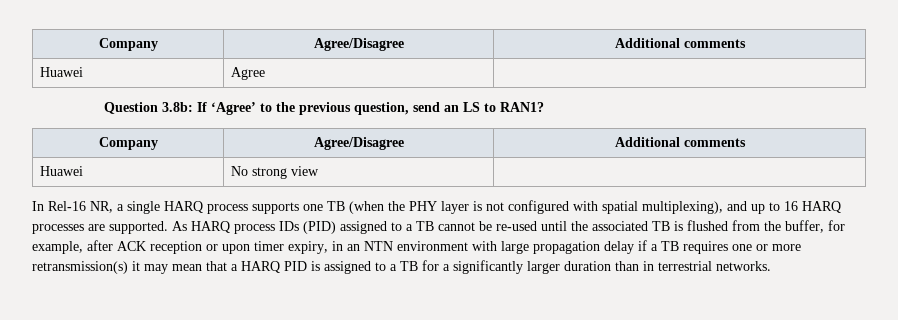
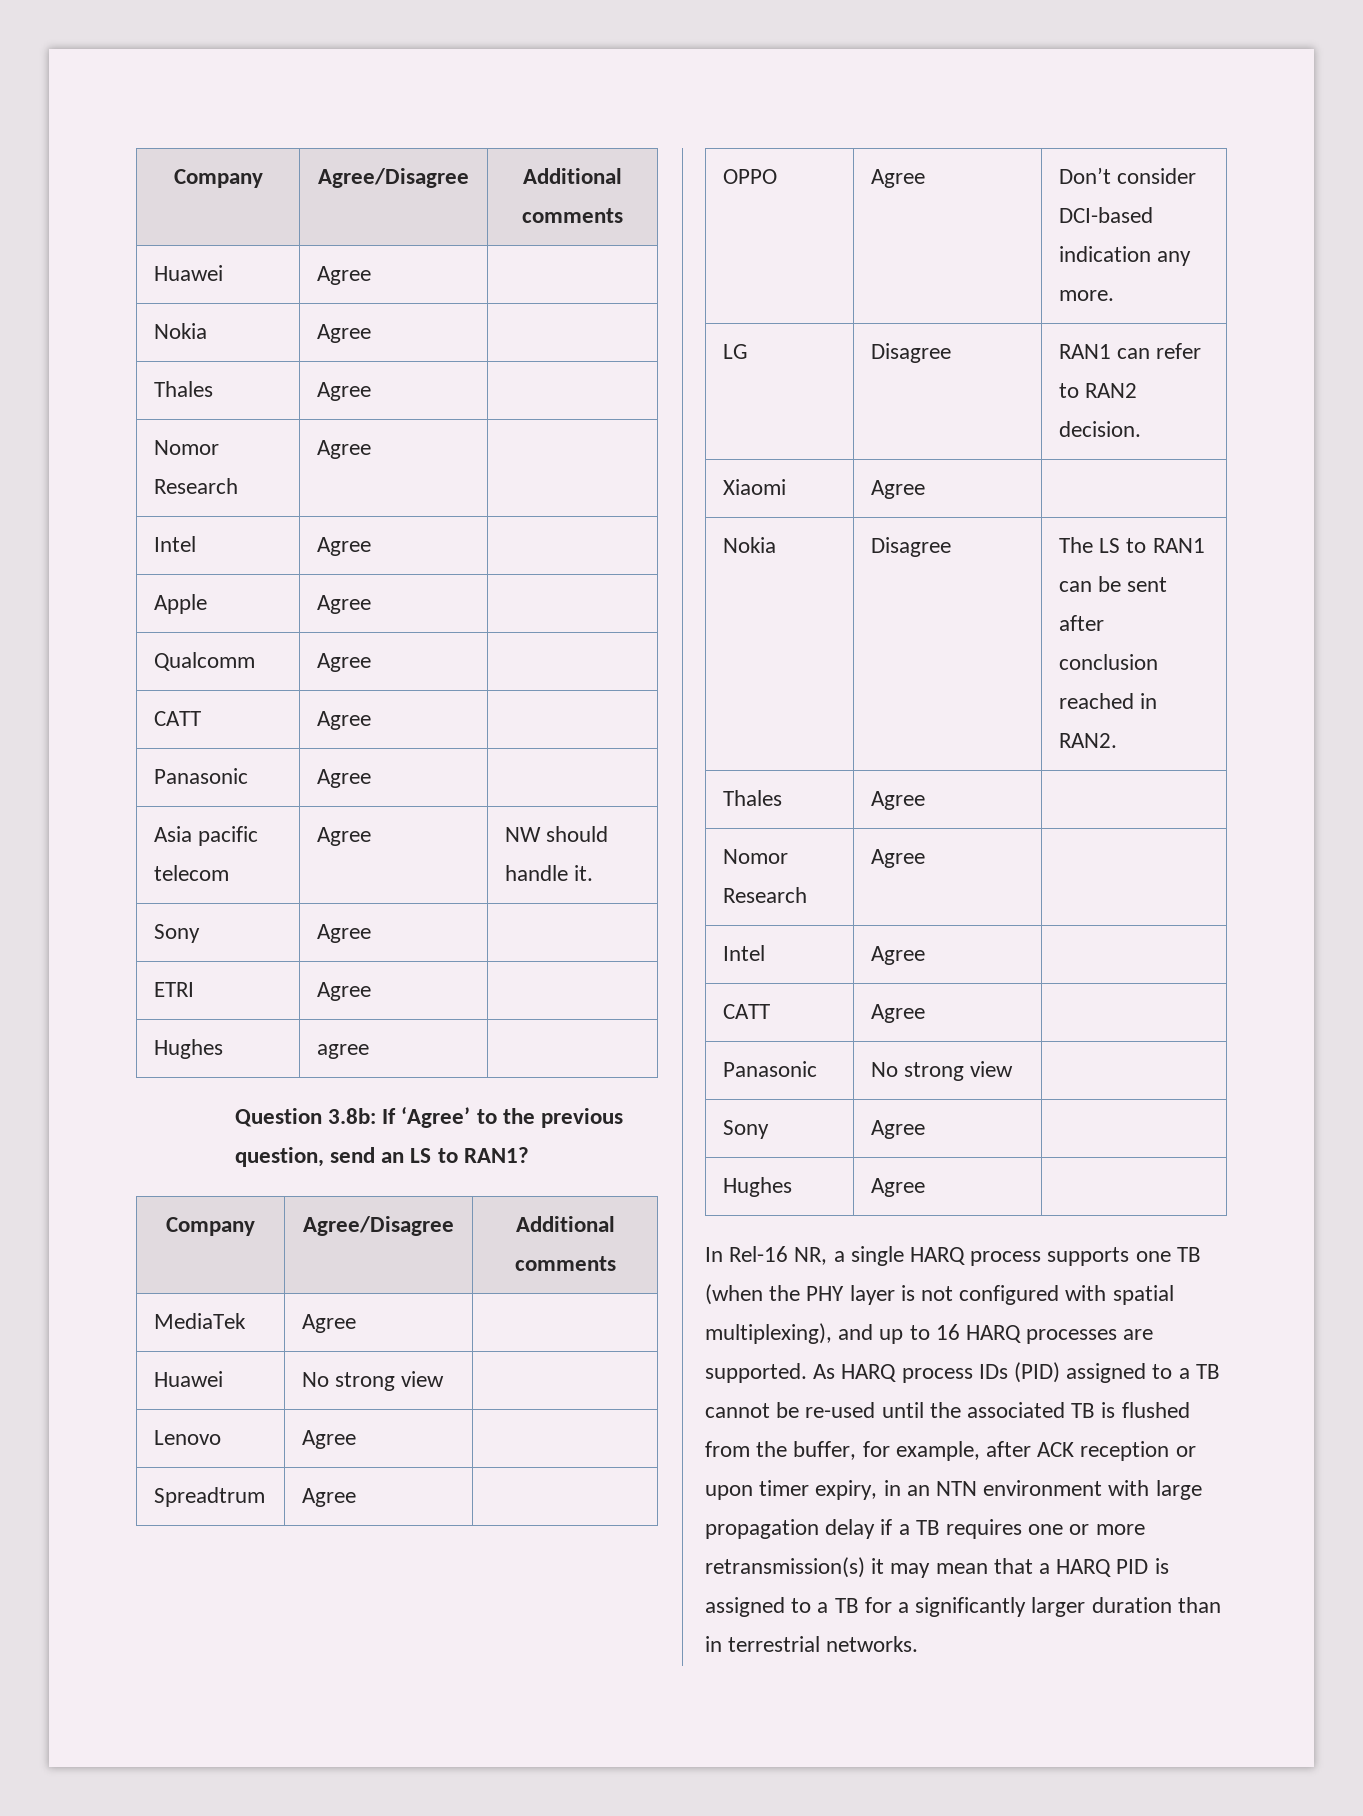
+ Nokia | Agree |
+ Thales | Agree |
+ Nomor Research | Agree |
+ Intel | Agree |
+ Apple | Agree |
+ Qualcomm | Agree |
+ CATT | Agree |
+ Panasonic | Agree |
+ Asia pacific telecom | Agree | NW should handle it.
+ Sony | Agree |
+ ETRI | Agree |
+ Hughes | agree |
+ MediaTek | Agree |
+ Lenovo | Agree |
+ Spreadtrum | Agree |
+ OPPO | Agree | Don’t consider DCI-based indication any more.
+ LG | Disagree | RAN1 can refer to RAN2 decision.
+ Xiaomi | Agree |
+ Nokia | Disagree | The LS to RAN1 can be sent after conclusion reached in RAN2.
+ Thales | Agree |
+ Nomor Research | Agree |
+ Intel | Agree |
+ CATT | Agree |
+ Panasonic | No strong view |
+ Sony | Agree |
+ Hughes | Agree |

